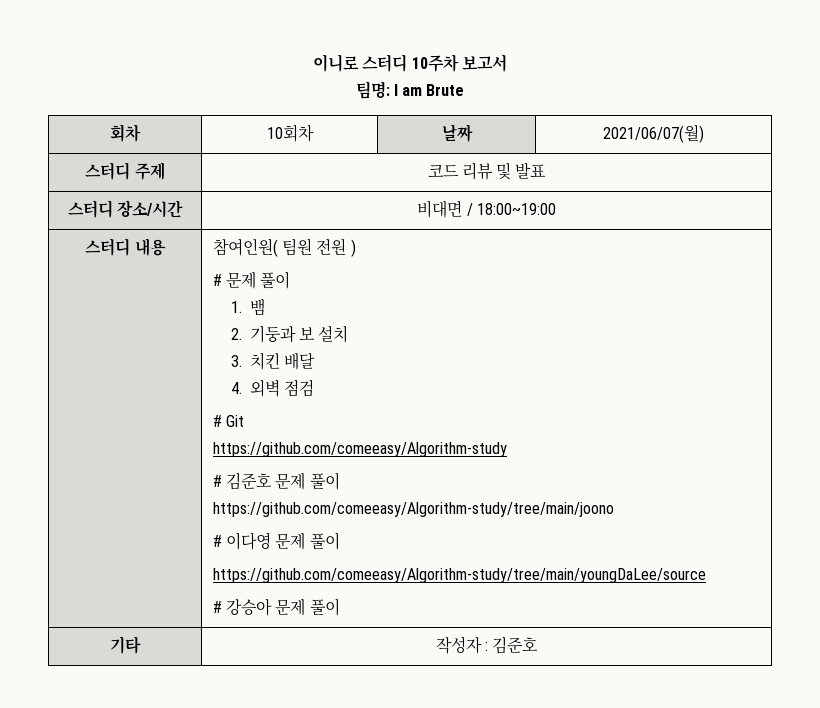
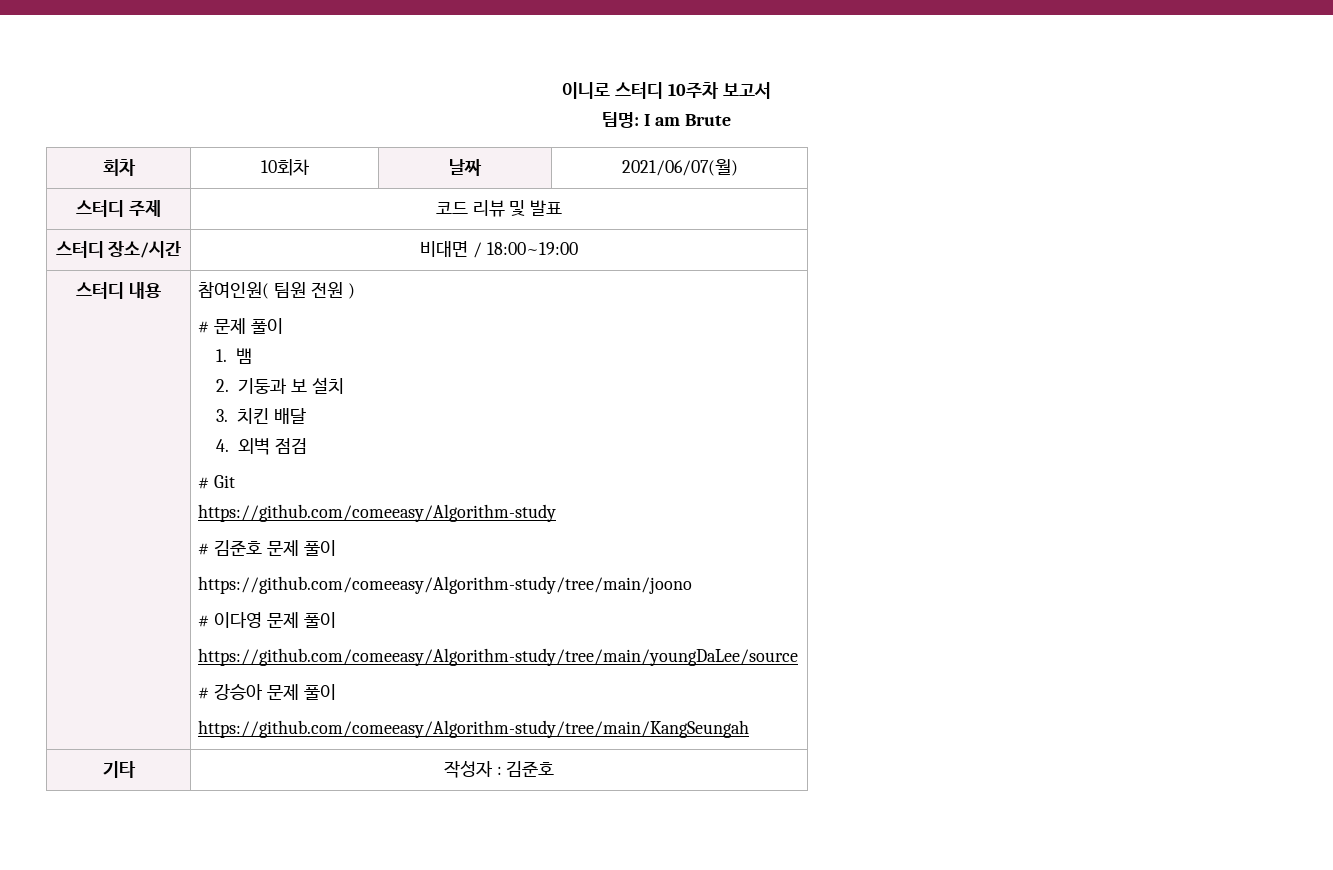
  스터디 내용 | 참여인원( 팀원 전원 )
  # 문제 풀이
  1. 뱀
  2. 기둥과 보 설치
  3. 치킨 배달
  4. 외벽 점검
  # Git
  https://github.com/comeeasy/Algorithm-study
  # 김준호 문제 풀이
  https://github.com/comeeasy/Algorithm-study/tree/main/joono
  # 이다영 문제 풀이
  https://github.com/comeeasy/Algorithm-study/tree/main/youngDaLee/source
  # 강승아 문제 풀이
+ https://github.com/comeeasy/Algorithm-study/tree/main/KangSeungah

